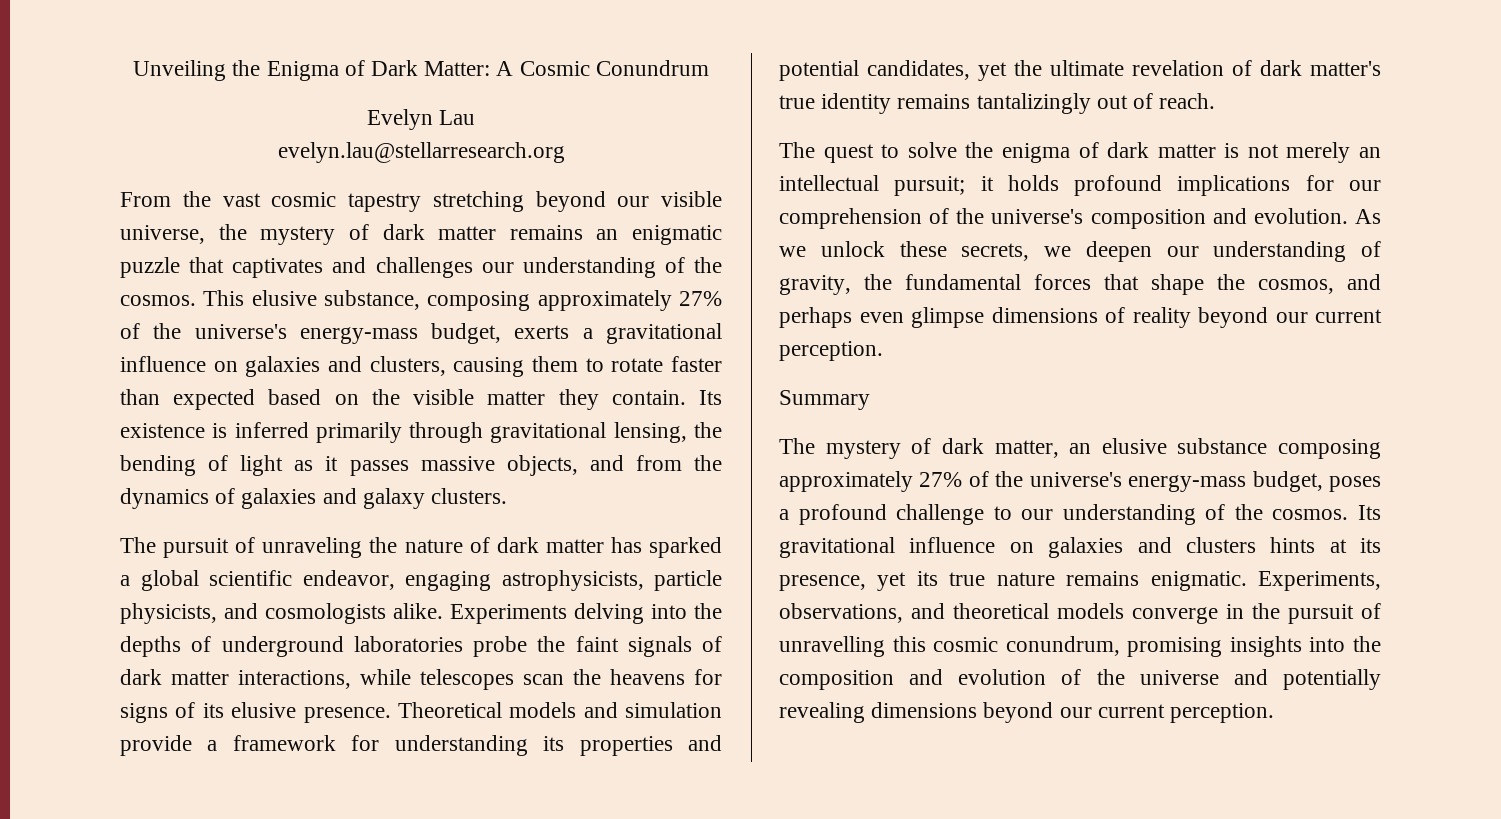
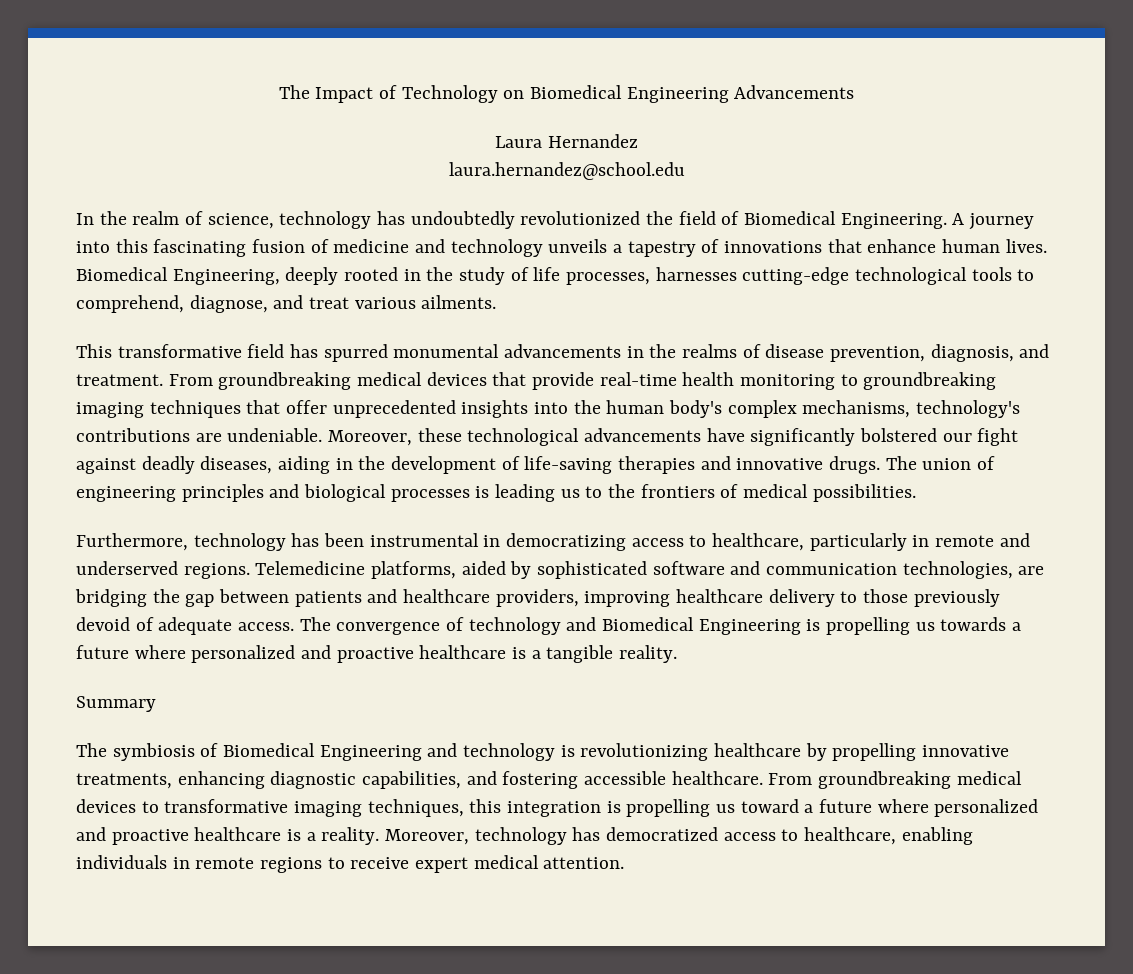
- Unveiling the Enigma of Dark Matter: A Cosmic Conundrum
- Evelyn Lau
- evelyn.lau@stellarresearch.org
- From the vast cosmic tapestry stretching beyond our visible universe, the mystery of dark matter remains an enigmatic puzzle that captivates and challenges our understanding of the cosmos. This elusive substance, composing approximately 27% of the universe's energy-mass budget, exerts a gravitational influence on galaxies and clusters, causing them to rotate faster than expected based on the visible matter they contain. Its existence is inferred primarily through gravitational lensing, the bending of light as it passes massive objects, and from the dynamics of galaxies and galaxy clusters.
- The pursuit of unraveling the nature of dark matter has sparked a global scientific endeavor, engaging astrophysicists, particle physicists, and cosmologists alike. Experiments delving into the depths of underground laboratories probe the faint signals of dark matter interactions, while telescopes scan the heavens for signs of its elusive presence. Theoretical models and simulation provide a framework for understanding its properties and potential candidates, yet the ultimate revelation of dark matter's true identity remains tantalizingly out of reach.
- The quest to solve the enigma of dark matter is not merely an intellectual pursuit; it holds profound implications for our comprehension of the universe's composition and evolution. As we unlock these secrets, we deepen our understanding of gravity, the fundamental forces that shape the cosmos, and perhaps even glimpse dimensions of reality beyond our current perception.
+ The Impact of Technology on Biomedical Engineering Advancements
+ Laura Hernandez
+ laura.hernandez@school.edu
+ In the realm of science, technology has undoubtedly revolutionized the field of Biomedical Engineering. A journey into this fascinating fusion of medicine and technology unveils a tapestry of innovations that enhance human lives. Biomedical Engineering, deeply rooted in the study of life processes, harnesses cutting-edge technological tools to comprehend, diagnose, and treat various ailments.
+ This transformative field has spurred monumental advancements in the realms of disease prevention, diagnosis, and treatment. From groundbreaking medical devices that provide real-time health monitoring to groundbreaking imaging techniques that offer unprecedented insights into the human body's complex mechanisms, technology's contributions are undeniable. Moreover, these technological advancements have significantly bolstered our fight against deadly diseases, aiding in the development of life-saving therapies and innovative drugs. The union of engineering principles and biological processes is leading us to the frontiers of medical possibilities.
+ Furthermore, technology has been instrumental in democratizing access to healthcare, particularly in remote and underserved regions. Telemedicine platforms, aided by sophisticated software and communication technologies, are bridging the gap between patients and healthcare providers, improving healthcare delivery to those previously devoid of adequate access. The convergence of technology and Biomedical Engineering is propelling us towards a future where personalized and proactive healthcare is a tangible reality.
  Summary
- The mystery of dark matter, an elusive substance composing approximately 27% of the universe's energy-mass budget, poses a profound challenge to our understanding of the cosmos. Its gravitational influence on galaxies and clusters hints at its presence, yet its true nature remains enigmatic. Experiments, observations, and theoretical models converge in the pursuit of unravelling this cosmic conundrum, promising insights into the composition and evolution of the universe and potentially revealing dimensions beyond our current perception.
+ The symbiosis of Biomedical Engineering and technology is revolutionizing healthcare by propelling innovative treatments, enhancing diagnostic capabilities, and fostering accessible healthcare. From groundbreaking medical devices to transformative imaging techniques, this integration is propelling us toward a future where personalized and proactive healthcare is a reality. Moreover, technology has democratized access to healthcare, enabling individuals in remote regions to receive expert medical attention.

